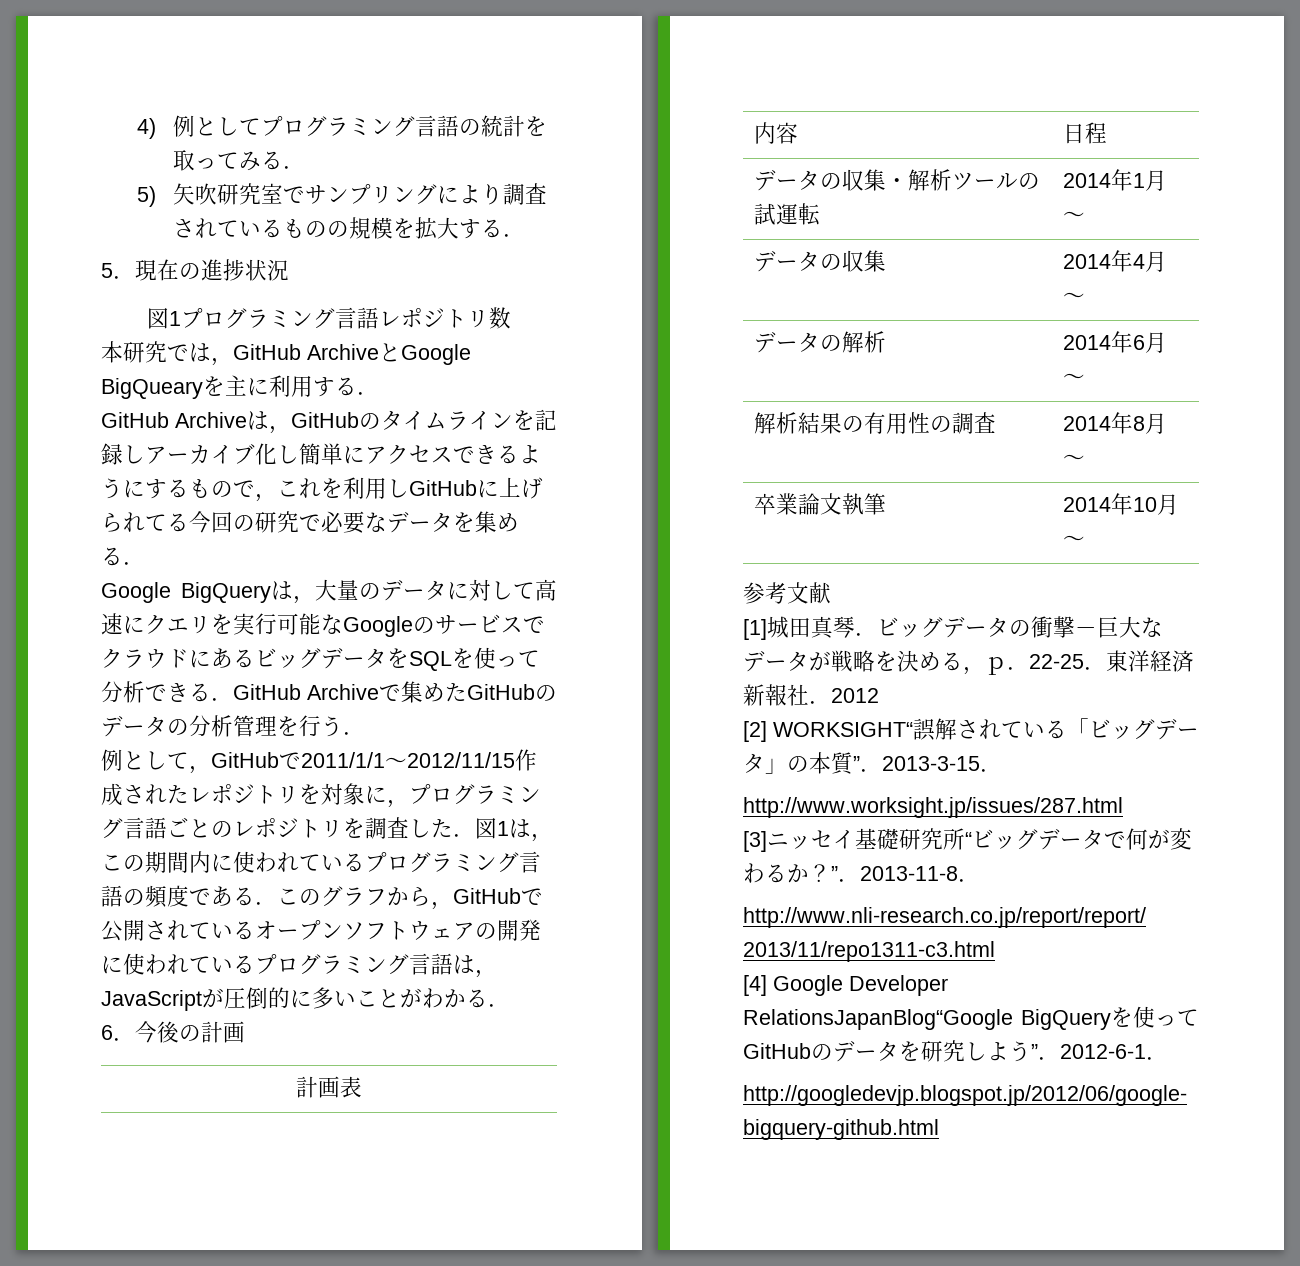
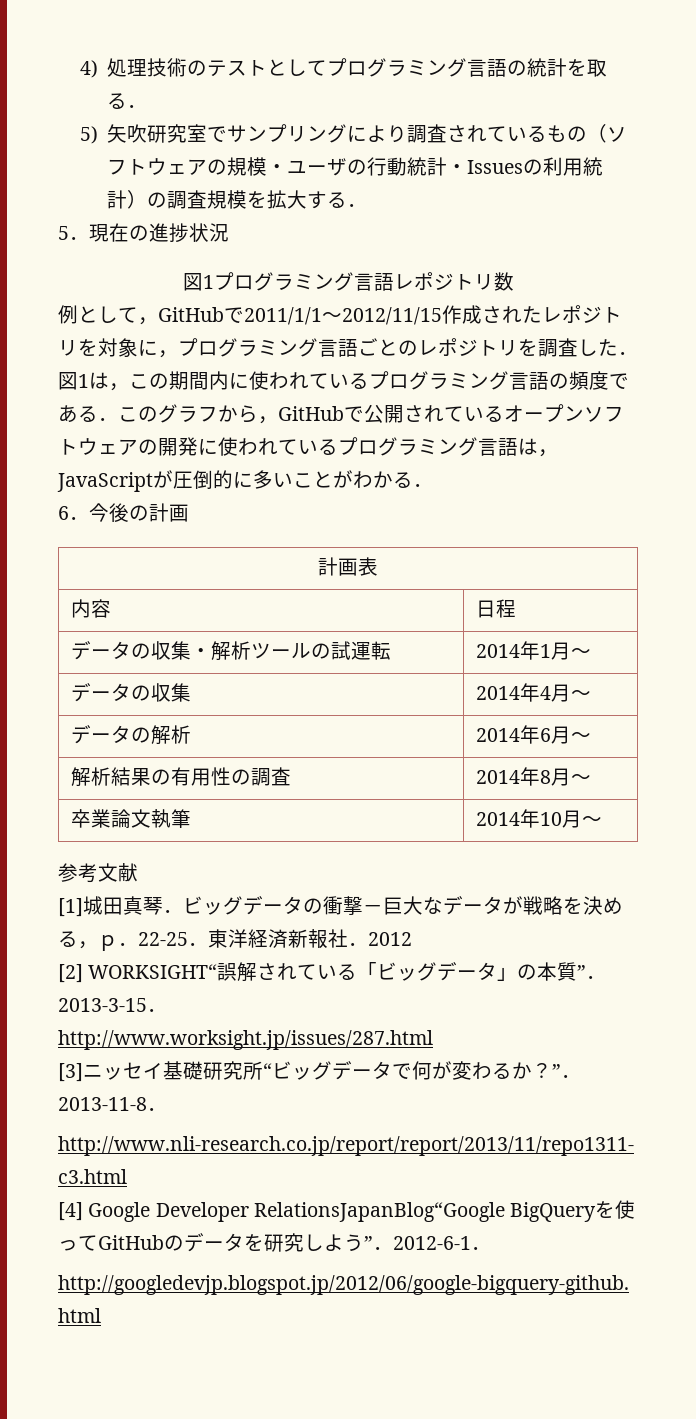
- 4)例としてプログラミング言語の統計を取ってみる．
+ 4)処理技術のテストとしてプログラミング言語の統計を取る．
- 5)矢吹研究室でサンプリングにより調査されているものの規模を拡大する．
+ 5)矢吹研究室でサンプリングにより調査されているもの（ソフトウェアの規模・ユーザの行動統計・Issuesの利用統計）の調査規模を拡大する．
- 本研究では，GitHub ArchiveとGoogle BigQuearyを主に利用する．
- GitHub Archiveは，GitHubのタイムラインを記録しアーカイブ化し簡単にアクセスできるようにするもので，これを利用しGitHubに上げられてる今回の研究で必要なデータを集める．
- Google BigQueryは，大量のデータに対して高速にクエリを実行可能なGoogleのサービスでクラウドにあるビッグデータをSQLを使って分析できる．GitHub Archiveで集めたGitHubのデータの分析管理を行う．

